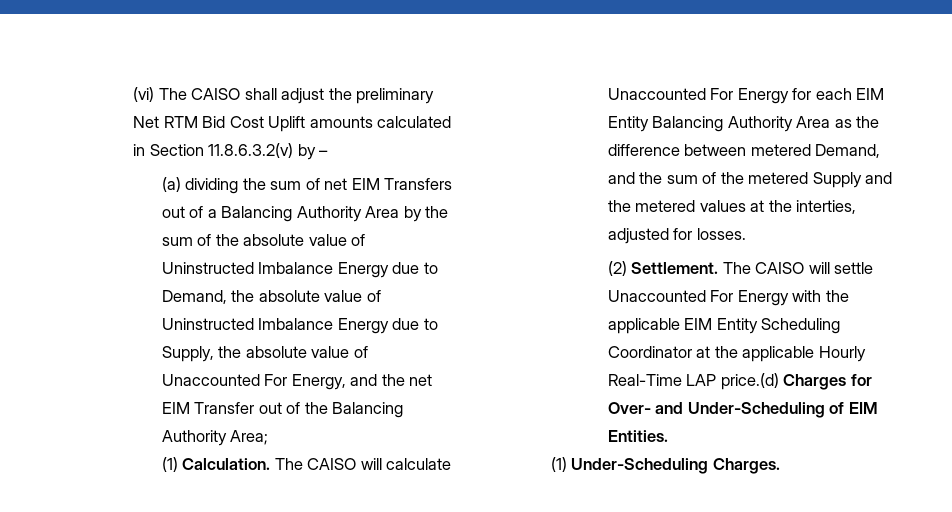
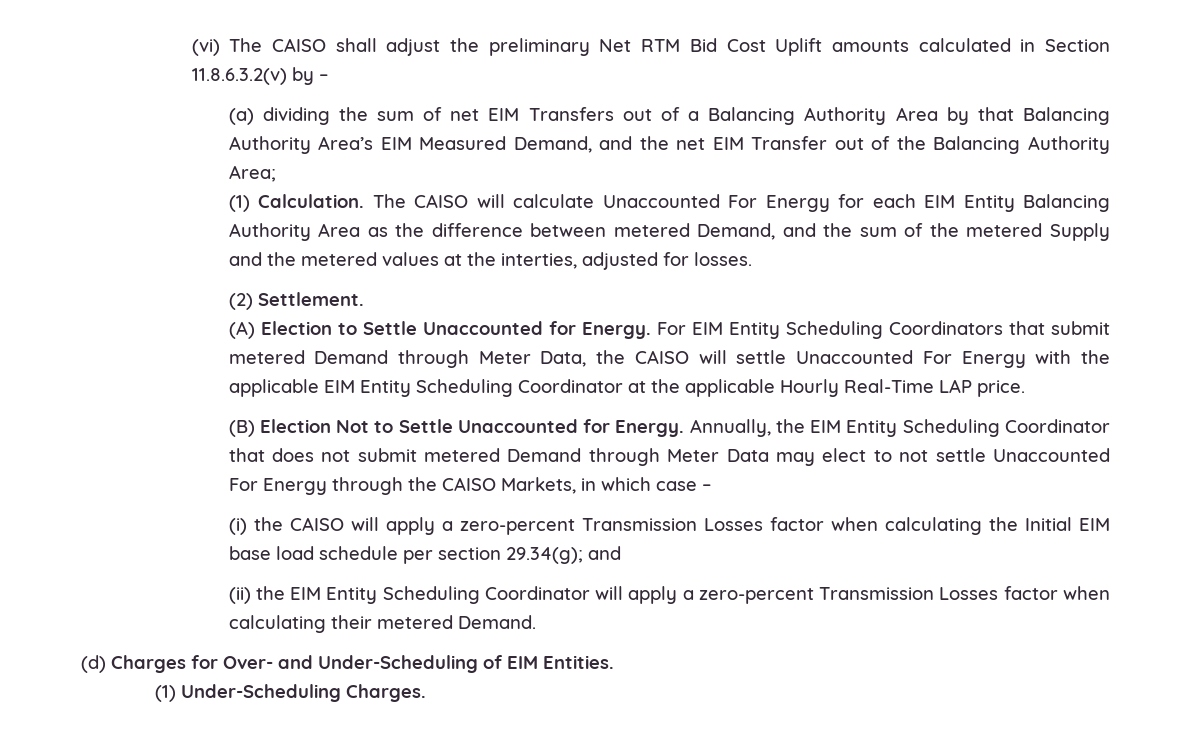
- (a) dividing the sum of net EIM Transfers out of a Balancing Authority Area by the sum of the absolute value of Uninstructed Imbalance Energy due to Demand, the absolute value of Uninstructed Imbalance Energy due to Supply, the absolute value of Unaccounted For Energy, and the net EIM Transfer out of the Balancing Authority Area;
+ (a) dividing the sum of net EIM Transfers out of a Balancing Authority Area by that Balancing Authority Area’s EIM Measured Demand, and the net EIM Transfer out of the Balancing Authority Area;
- (2) Settlement. The CAISO will settle Unaccounted For Energy with the applicable EIM Entity Scheduling Coordinator at the applicable Hourly Real-Time LAP price.(d) Charges for Over- and Under-Scheduling of EIM Entities.
+ (2) Settlement.
+ (A) Election to Settle Unaccounted for Energy. For EIM Entity Scheduling Coordinators that submit metered Demand through Meter Data, the CAISO will settle Unaccounted For Energy with the applicable EIM Entity Scheduling Coordinator at the applicable Hourly Real-Time LAP price.
+ (B) Election Not to Settle Unaccounted for Energy. Annually, the EIM Entity Scheduling Coordinator that does not submit metered Demand through Meter Data may elect to not settle Unaccounted For Energy through the CAISO Markets, in which case –
+ (i) the CAISO will apply a zero-percent Transmission Losses factor when calculating the Initial EIM base load schedule per section 29.34(g); and
+ (ii) the EIM Entity Scheduling Coordinator will apply a zero-percent Transmission Losses factor when calculating their metered Demand.
+ (d) Charges for Over- and Under-Scheduling of EIM Entities.

